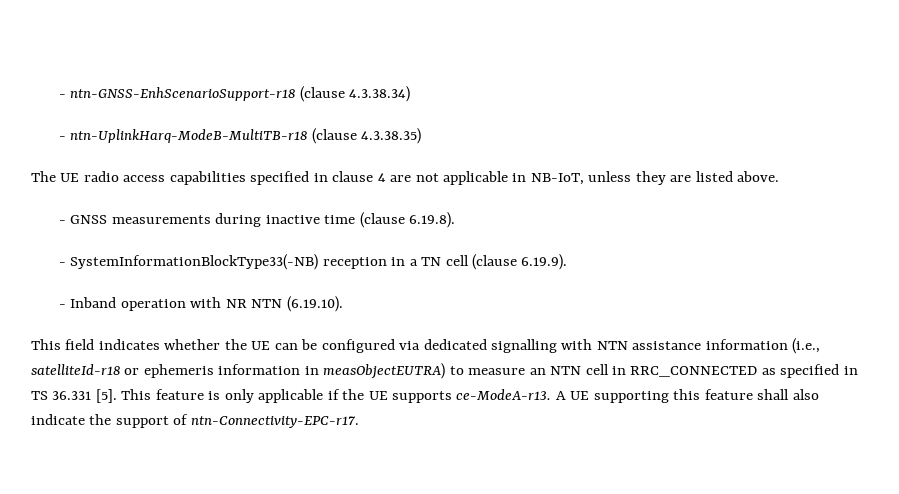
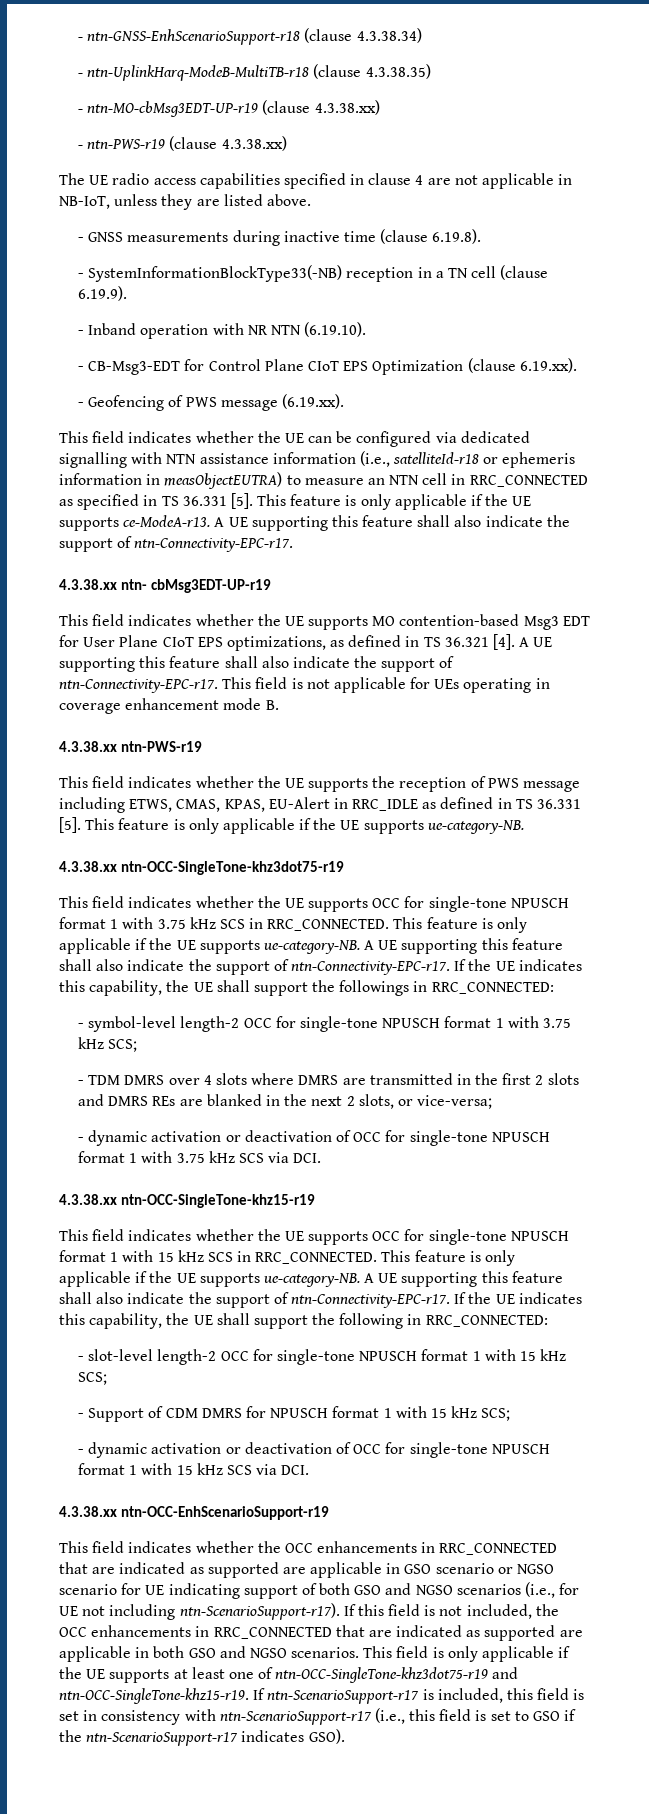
+ - ntn-MO-cbMsg3EDT-UP-r19 (clause 4.3.38.xx)
+ - ntn-PWS-r19 (clause 4.3.38.xx)
+ - CB-Msg3-EDT for Control Plane CIoT EPS Optimization (clause 6.19.xx).
+ - Geofencing of PWS message (6.19.xx).
+ 4.3.38.xx ntn- cbMsg3EDT-UP-r19
+ This field indicates whether the UE supports MO contention-based Msg3 EDT for User Plane CIoT EPS optimizations, as defined in TS 36.321 [4]. A UE supporting this feature shall also indicate the support of ntn-Connectivity-EPC-r17. This field is not applicable for UEs operating in coverage enhancement mode B.
+ 4.3.38.xx ntn-PWS-r19
+ This field indicates whether the UE supports the reception of PWS message including ETWS, CMAS, KPAS, EU-Alert in RRC_IDLE as defined in TS 36.331 [5]. This feature is only applicable if the UE supports ue-category-NB.
+ 4.3.38.xx ntn-OCC-SingleTone-khz3dot75-r19
+ This field indicates whether the UE supports OCC for single-tone NPUSCH format 1 with 3.75 kHz SCS in RRC_CONNECTED. This feature is only applicable if the UE supports ue-category-NB. A UE supporting this feature shall also indicate the support of ntn-Connectivity-EPC-r17. If the UE indicates this capability, the UE shall support the followings in RRC_CONNECTED:
+ - symbol-level length-2 OCC for single-tone NPUSCH format 1 with 3.75 kHz SCS;
+ - TDM DMRS over 4 slots where DMRS are transmitted in the first 2 slots and DMRS REs are blanked in the next 2 slots, or vice-versa;
+ - dynamic activation or deactivation of OCC for single-tone NPUSCH format 1 with 3.75 kHz SCS via DCI.
+ 4.3.38.xx ntn-OCC-SingleTone-khz15-r19
+ This field indicates whether the UE supports OCC for single-tone NPUSCH format 1 with 15 kHz SCS in RRC_CONNECTED. This feature is only applicable if the UE supports ue-category-NB. A UE supporting this feature shall also indicate the support of ntn-Connectivity-EPC-r17. If the UE indicates this capability, the UE shall support the following in RRC_CONNECTED:
+ - slot-level length-2 OCC for single-tone NPUSCH format 1 with 15 kHz SCS;
+ - Support of CDM DMRS for NPUSCH format 1 with 15 kHz SCS;
+ - dynamic activation or deactivation of OCC for single-tone NPUSCH format 1 with 15 kHz SCS via DCI.
+ 4.3.38.xx ntn-OCC-EnhScenarioSupport-r19
+ This field indicates whether the OCC enhancements in RRC_CONNECTED that are indicated as supported are applicable in GSO scenario or NGSO scenario for UE indicating support of both GSO and NGSO scenarios (i.e., for UE not including ntn-ScenarioSupport-r17). If this field is not included, the OCC enhancements in RRC_CONNECTED that are indicated as supported are applicable in both GSO and NGSO scenarios. This field is only applicable if the UE supports at least one of ntn-OCC-SingleTone-khz3dot75-r19 and ntn-OCC-SingleTone-khz15-r19. If ntn-ScenarioSupport-r17 is included, this field is set in consistency with ntn-ScenarioSupport-r17 (i.e., this field is set to GSO if the ntn-ScenarioSupport-r17 indicates GSO).

